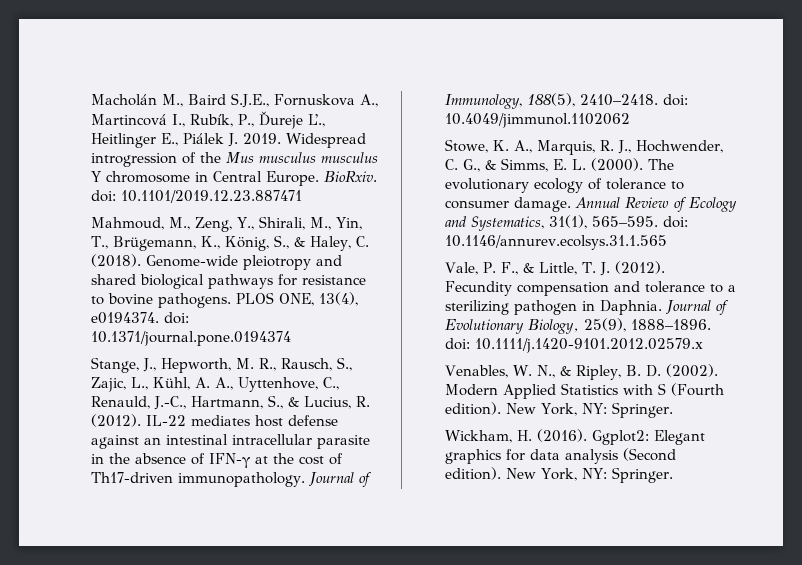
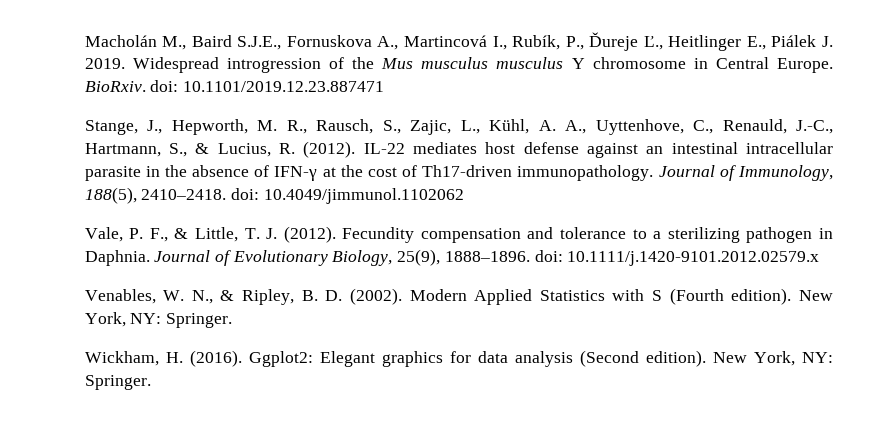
- Mahmoud, M., Zeng, Y., Shirali, M., Yin, T., Brügemann, K., König, S., & Haley, C. (2018). Genome-wide pleiotropy and shared biological pathways for resistance to bovine pathogens. PLOS ONE, 13(4), e0194374. doi: 10.1371/journal.pone.0194374
- Stowe, K. A., Marquis, R. J., Hochwender, C. G., & Simms, E. L. (2000). The evolutionary ecology of tolerance to consumer damage. Annual Review of Ecology and Systematics, 31(1), 565–595. doi: 10.1146/annurev.ecolsys.31.1.565

